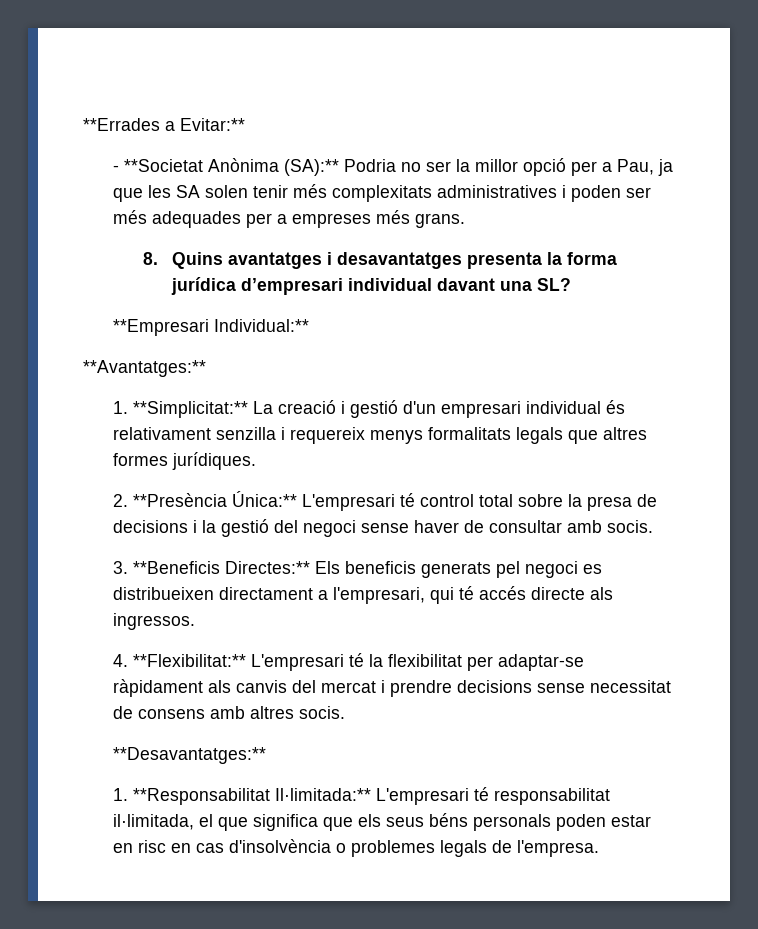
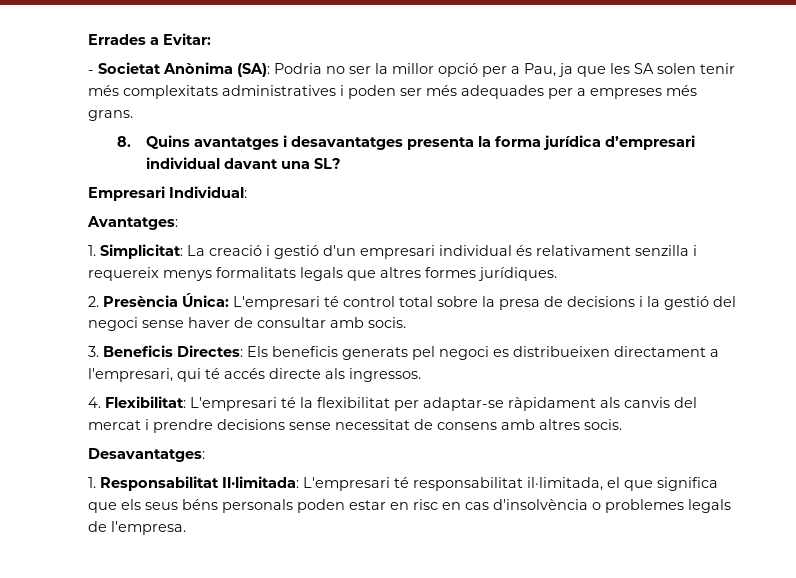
- **Errades a Evitar:**
- - **Societat Anònima (SA):** Podria no ser la millor opció per a Pau, ja que les SA solen tenir més complexitats administratives i poden ser més adequades per a empreses més grans.
+ Errades a Evitar:
+ - Societat Anònima (SA): Podria no ser la millor opció per a Pau, ja que les SA solen tenir més complexitats administratives i poden ser més adequades per a empreses més grans.
- **Empresari Individual:**
- **Avantatges:**
- 1. **Simplicitat:** La creació i gestió d'un empresari individual és relativament senzilla i requereix menys formalitats legals que altres formes jurídiques.
+ Empresari Individual:
+ Avantatges:
+ 1. Simplicitat: La creació i gestió d'un empresari individual és relativament senzilla i requereix menys formalitats legals que altres formes jurídiques.
- 2. **Presència Única:** L'empresari té control total sobre la presa de decisions i la gestió del negoci sense haver de consultar amb socis.
+ 2. Presència Única: L'empresari té control total sobre la presa de decisions i la gestió del negoci sense haver de consultar amb socis.
- 3. **Beneficis Directes:** Els beneficis generats pel negoci es distribueixen directament a l'empresari, qui té accés directe als ingressos.
+ 3. Beneficis Directes: Els beneficis generats pel negoci es distribueixen directament a l'empresari, qui té accés directe als ingressos.
- 4. **Flexibilitat:** L'empresari té la flexibilitat per adaptar-se ràpidament als canvis del mercat i prendre decisions sense necessitat de consens amb altres socis.
+ 4. Flexibilitat: L'empresari té la flexibilitat per adaptar-se ràpidament als canvis del mercat i prendre decisions sense necessitat de consens amb altres socis.
- **Desavantatges:**
- 1. **Responsabilitat Il·limitada:** L'empresari té responsabilitat il·limitada, el que significa que els seus béns personals poden estar en risc en cas d'insolvència o problemes legals de l'empresa.
+ Desavantatges:
+ 1. Responsabilitat Il·limitada: L'empresari té responsabilitat il·limitada, el que significa que els seus béns personals poden estar en risc en cas d'insolvència o problemes legals de l'empresa.

